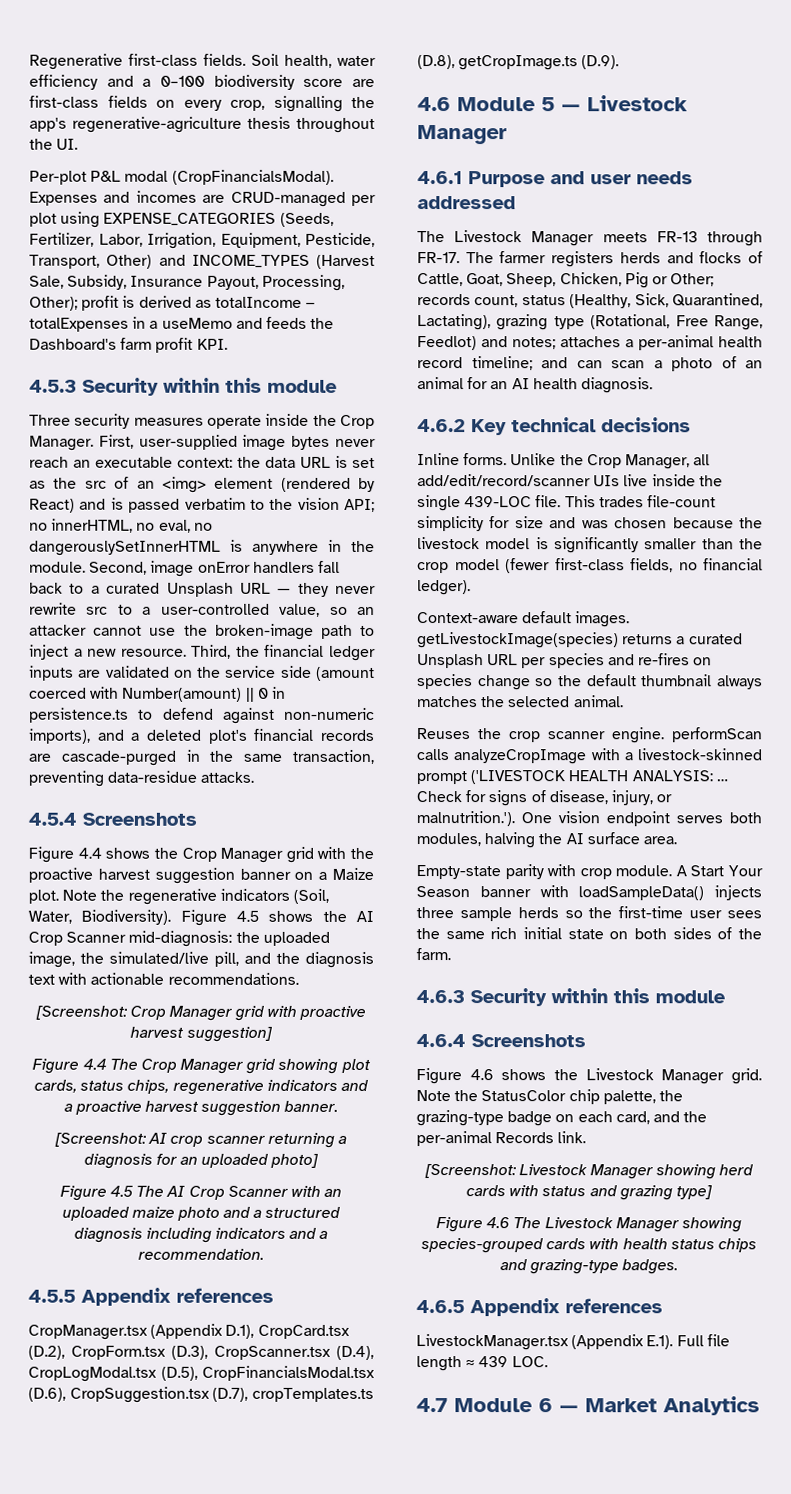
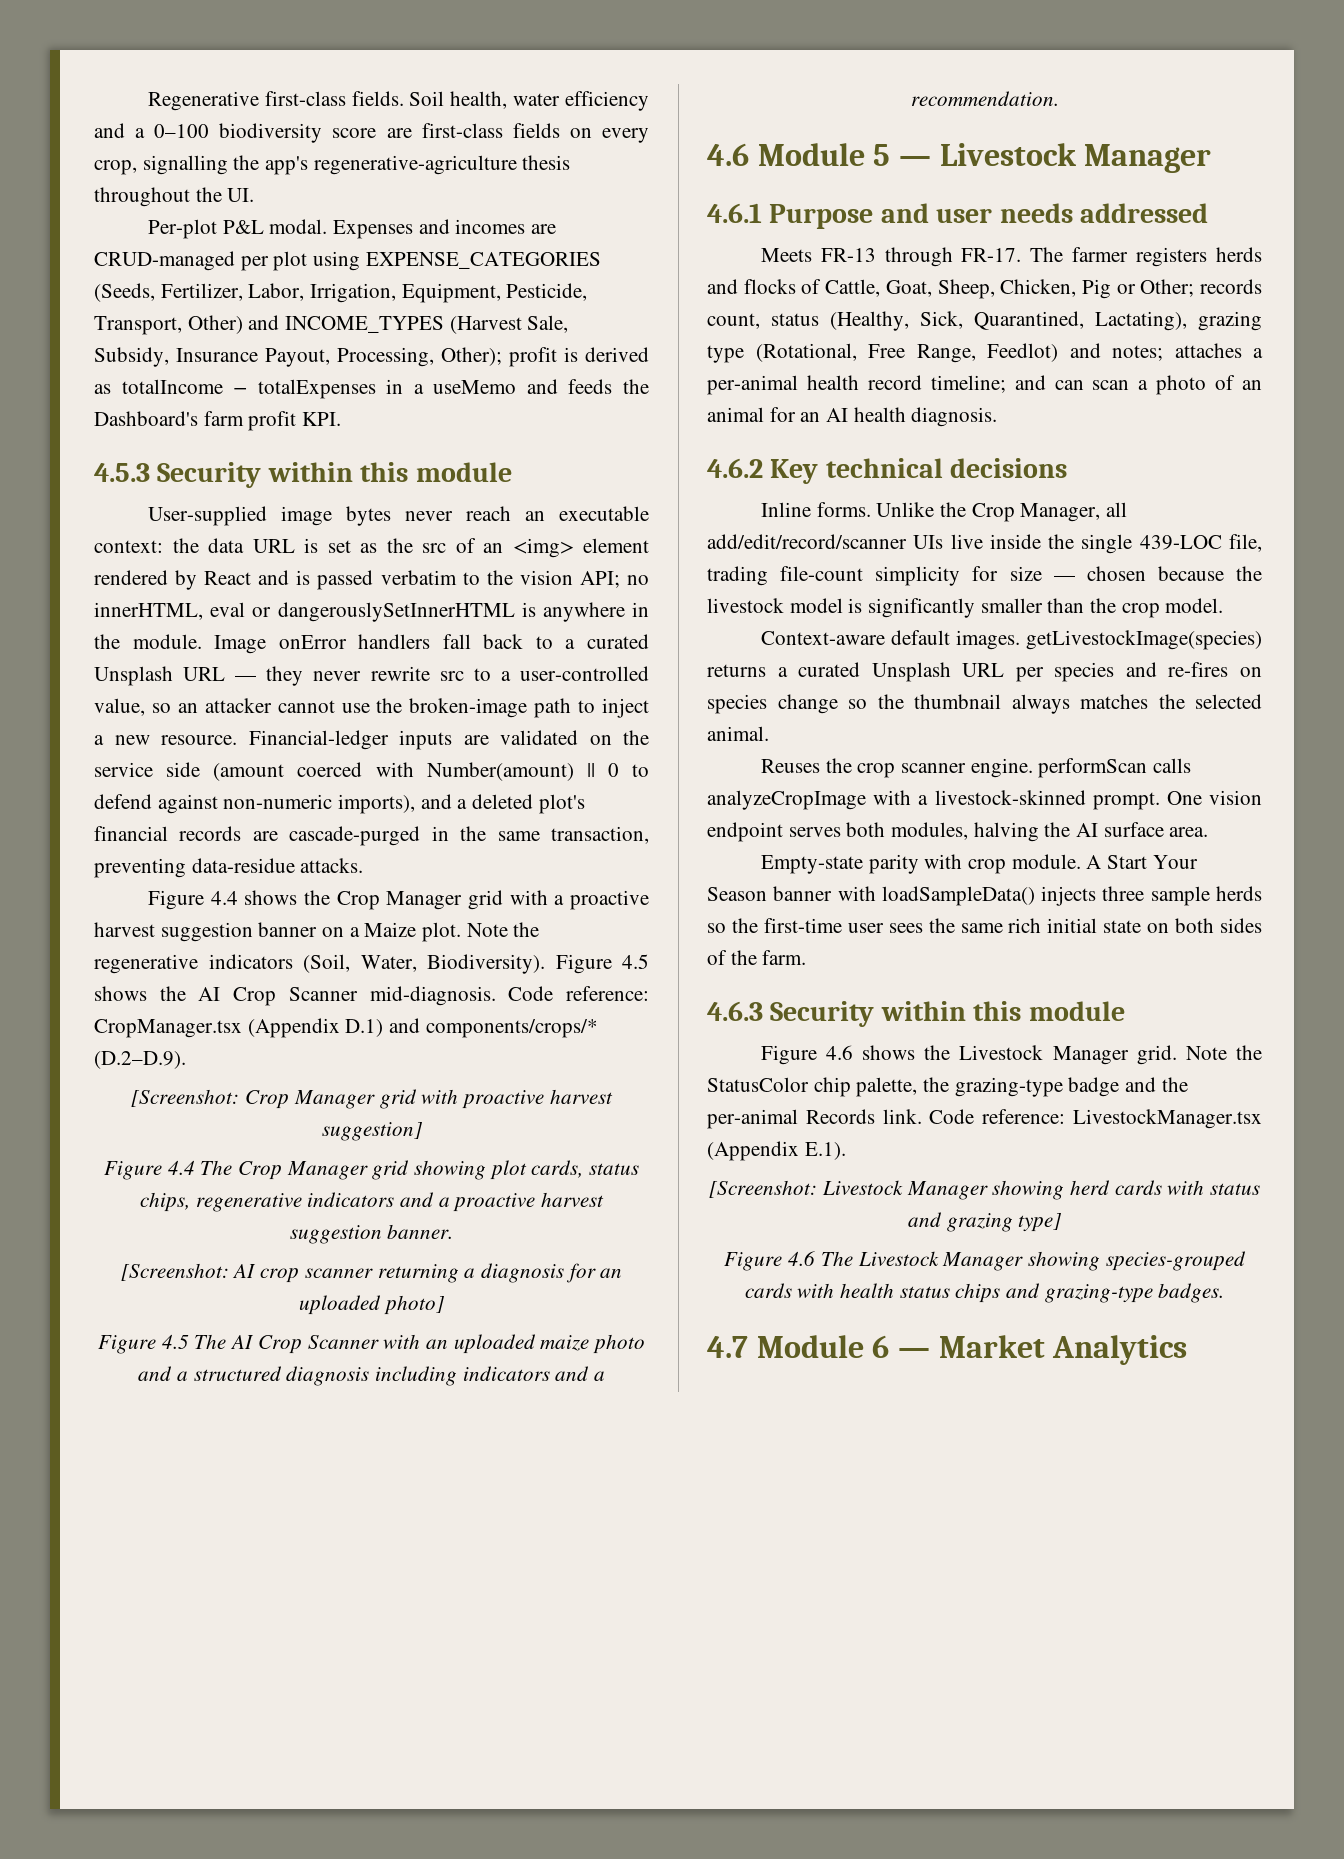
- Per-plot P&L modal (CropFinancialsModal).
+ Per-plot P&L modal.
- Three security measures operate inside the Crop Manager. First, user-supplied image bytes never reach an executable context: the data URL is set as the src of an <img> element (rendered by React) and is passed verbatim to the vision API; no innerHTML, no eval, no dangerouslySetInnerHTML is anywhere in the module.
+ User-supplied image bytes never reach an executable context: the data URL is set as the src of an <img> element rendered by React and is passed verbatim to the vision API; no innerHTML, eval or dangerouslySetInnerHTML is anywhere in the module.
- Second, image onError handlers fall back to a curated Unsplash URL — they never rewrite src to a user-controlled value, so an attacker cannot use the broken-image path to inject a new resource.
+ Image onError handlers fall back to a curated Unsplash URL — they never rewrite src to a user-controlled value, so an attacker cannot use the broken-image path to inject a new resource.
- Third, the financial ledger inputs are validated on the service side (amount coerced with Number(amount) || 0 in persistence.ts to defend against non-numeric imports), and a deleted plot's financial records are cascade-purged in the same transaction, preventing data-residue attacks.
+ Financial-ledger inputs are validated on the service side (amount coerced with Number(amount) || 0 to defend against non-numeric imports), and a deleted plot's financial records are cascade-purged in the same transaction, preventing data-residue attacks.
- 4.5.4 Screenshots
- Figure 4.4 shows the Crop Manager grid with the proactive harvest suggestion banner on a Maize plot.
+ Figure 4.4 shows the Crop Manager grid with a proactive harvest suggestion banner on a Maize plot.
- Figure 4.5 shows the AI Crop Scanner mid-diagnosis: the uploaded image, the simulated/live pill, and the diagnosis text with actionable recommendations.
+ Figure 4.5 shows the AI Crop Scanner mid-diagnosis. Code reference: CropManager.tsx (Appendix D.1) and components/crops/* (D.2–D.9).
- 4.5.5 Appendix references
- CropManager.tsx (Appendix D.1), CropCard.tsx (D.2), CropForm.tsx (D.3), CropScanner.tsx (D.4), CropLogModal.tsx (D.5), CropFinancialsModal.tsx (D.6), CropSuggestion.tsx (D.7), cropTemplates.ts (D.8), getCropImage.ts (D.9).
- The Livestock Manager meets FR-13 through FR-17.
+ Meets FR-13 through FR-17.
- Unlike the Crop Manager, all add/edit/record/scanner UIs live inside the single 439-LOC file. This trades file-count simplicity for size and was chosen because the livestock model is significantly smaller than the crop model (fewer first-class fields, no financial ledger).
+ Unlike the Crop Manager, all add/edit/record/scanner UIs live inside the single 439-LOC file, trading file-count simplicity for size — chosen because the livestock model is significantly smaller than the crop model.
- Context-aware default images. getLivestockImage(species) returns a curated Unsplash URL per species and re-fires on species change so the default thumbnail always matches the selected animal.
+ Context-aware default images. getLivestockImage(species) returns a curated Unsplash URL per species and re-fires on species change so the thumbnail always matches the selected animal.
- Reuses the crop scanner engine. performScan calls analyzeCropImage with a livestock-skinned prompt ('LIVESTOCK HEALTH ANALYSIS: … Check for signs of disease, injury, or malnutrition.'). One vision endpoint serves both modules, halving the AI surface area.
+ Reuses the crop scanner engine. performScan calls analyzeCropImage with a livestock-skinned prompt. One vision endpoint serves both modules, halving the AI surface area.
- 4.6.4 Screenshots
- Note the StatusColor chip palette, the grazing-type badge on each card, and the per-animal Records link.
+ Note the StatusColor chip palette, the grazing-type badge and the per-animal Records link. Code reference: LivestockManager.tsx (Appendix E.1).
- 4.6.5 Appendix references
- LivestockManager.tsx (Appendix E.1). Full file length ≈ 439 LOC.

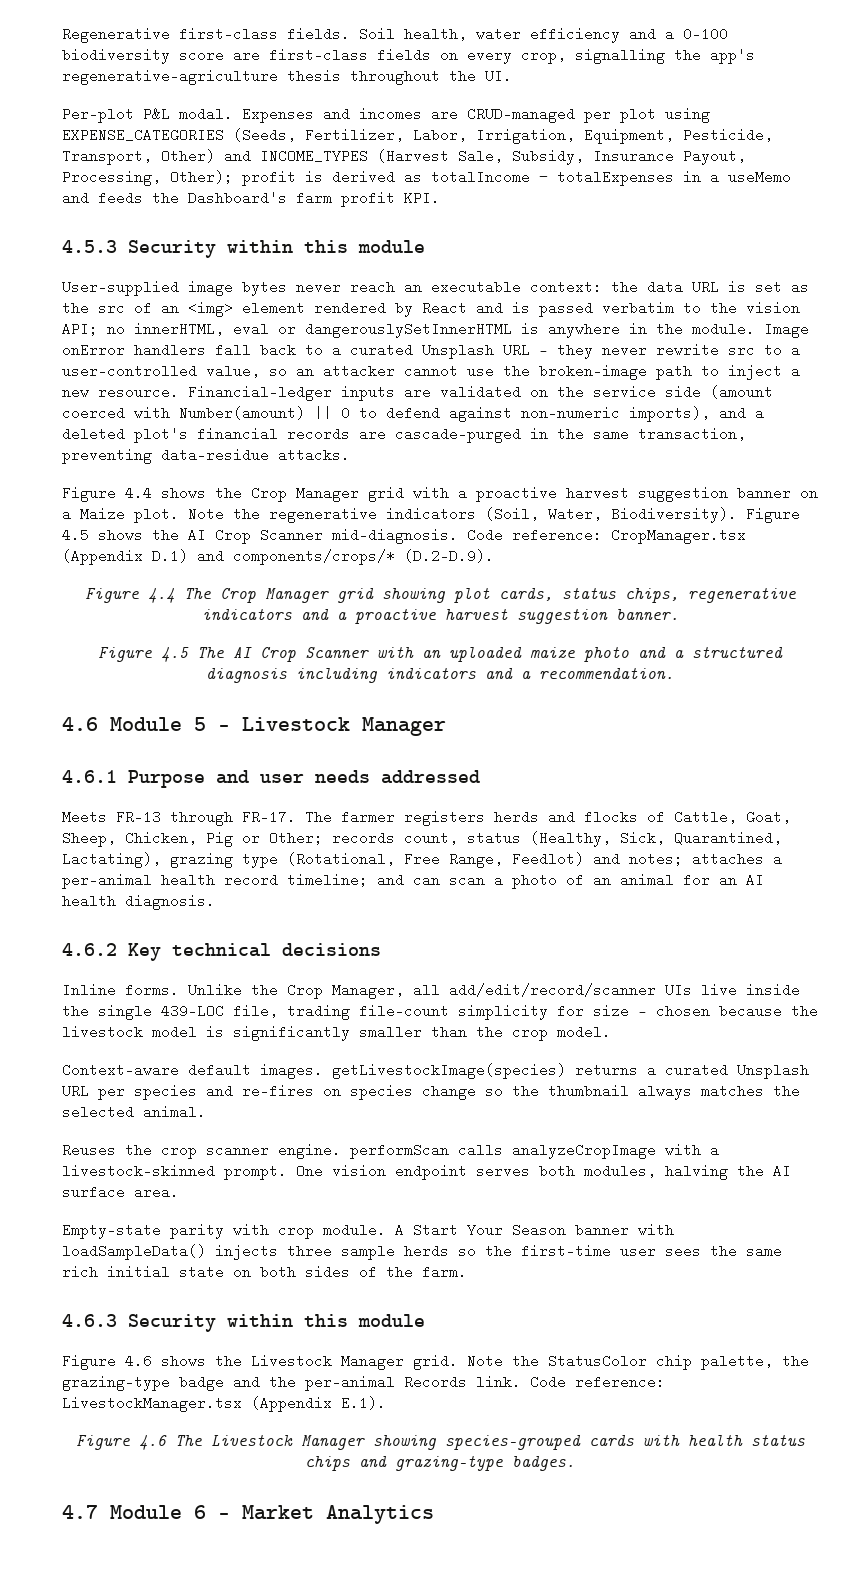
- [Screenshot: Crop Manager grid with proactive harvest suggestion]
- [Screenshot: AI crop scanner returning a diagnosis for an uploaded photo]
- [Screenshot: Livestock Manager showing herd cards with status and grazing type]

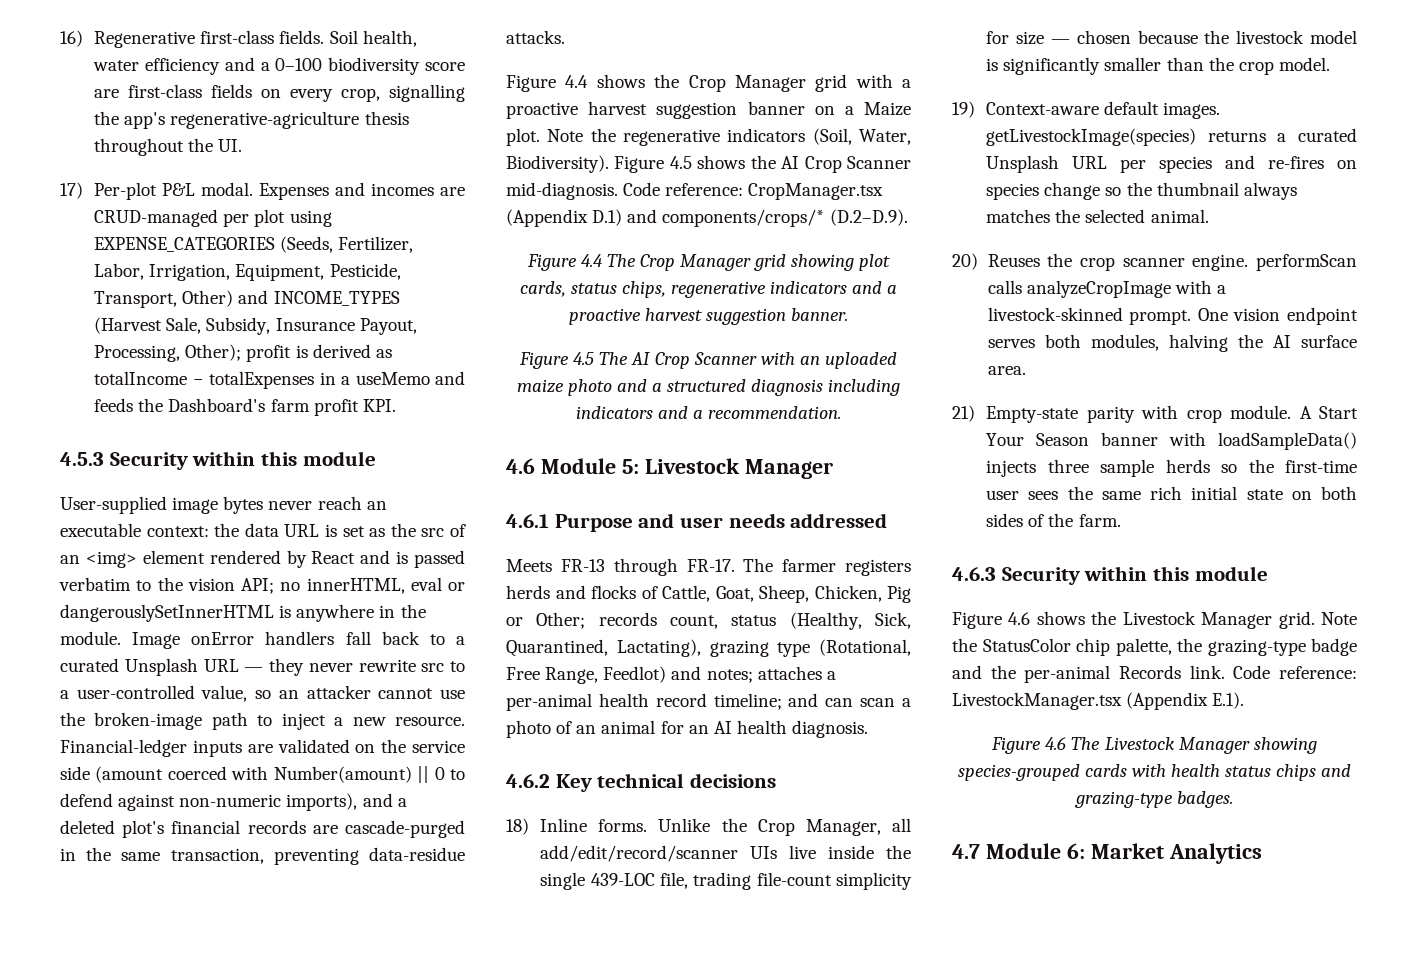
- Regenerative first-class fields.
+ 16) Regenerative first-class fields.
- Per-plot P&L modal.
+ 17) Per-plot P&L modal.
- 4.6 Module 5 — Livestock Manager
+ 4.6 Module 5: Livestock Manager
- Inline forms.
+ 18) Inline forms.
- Context-aware default images. getLivestockImage(species) returns a curated Unsplash URL per species and re-fires on species change so the thumbnail always matches the selected animal.
+ 19) Context-aware default images. getLivestockImage(species) returns a curated Unsplash URL per species and re-fires on species change so the thumbnail always matches the selected animal.
- Reuses the crop scanner engine. performScan calls analyzeCropImage with a livestock-skinned prompt.
+ 20) Reuses the crop scanner engine. performScan calls analyzeCropImage with a livestock-skinned prompt.
- Empty-state parity with crop module.
+ 21) Empty-state parity with crop module.
- 4.7 Module 6 — Market Analytics
+ 4.7 Module 6: Market Analytics

